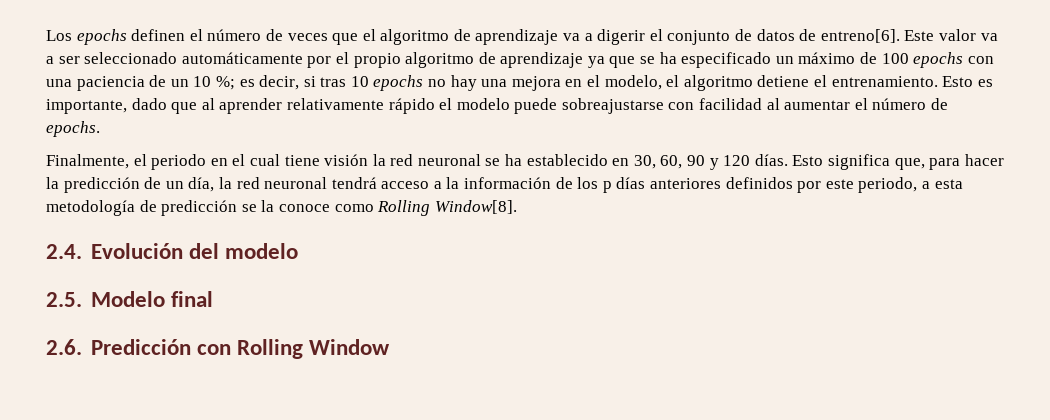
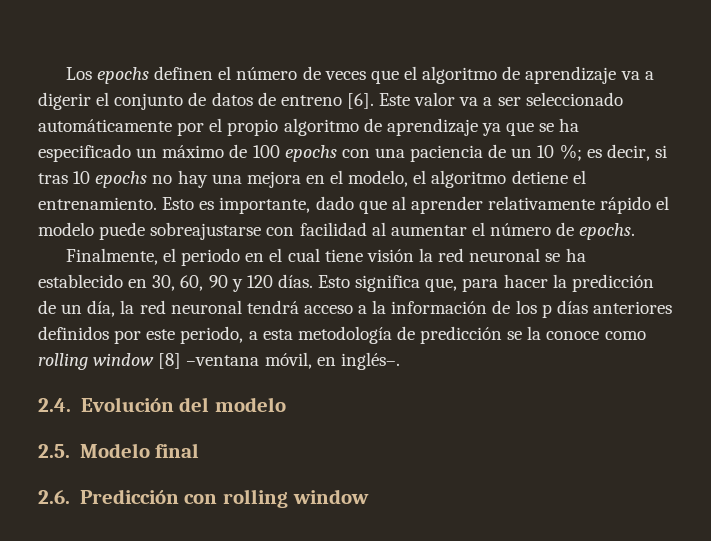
- Los epochs definen el número de veces que el algoritmo de aprendizaje va a digerir el conjunto de datos de entreno[6].
+ Los epochs definen el número de veces que el algoritmo de aprendizaje va a digerir el conjunto de datos de entreno [6].
- Esto significa que, para hacer la predicción de un día, la red neuronal tendrá acceso a la información de los p días anteriores definidos por este periodo, a esta metodología de predicción se la conoce como Rolling Window[8].
+ Esto significa que, para hacer la predicción de un día, la red neuronal tendrá acceso a la información de los p días anteriores definidos por este periodo, a esta metodología de predicción se la conoce como rolling window [8] –ventana móvil, en inglés–.
- 2.6. Predicción con Rolling Window
+ 2.6. Predicción con rolling window

